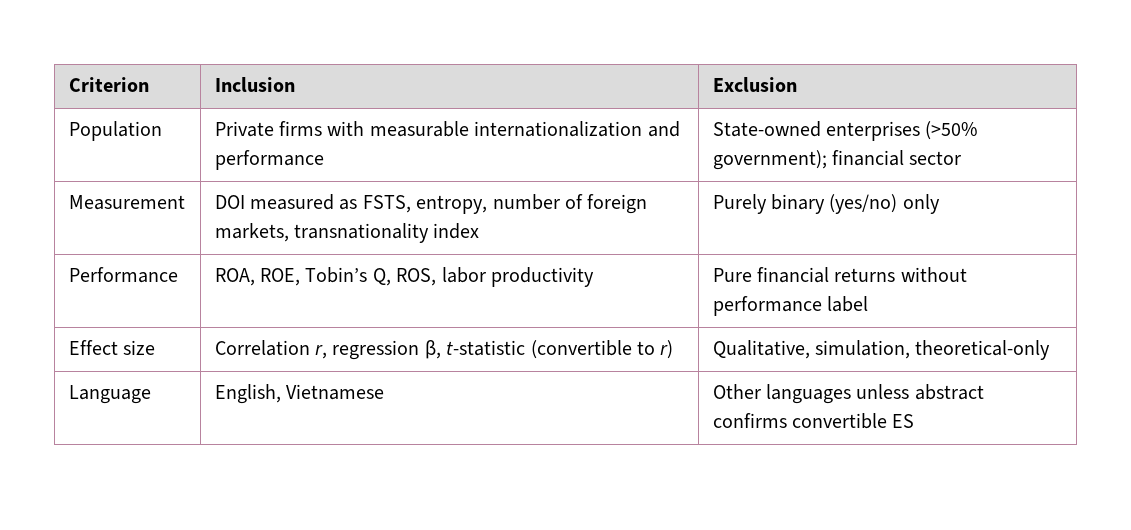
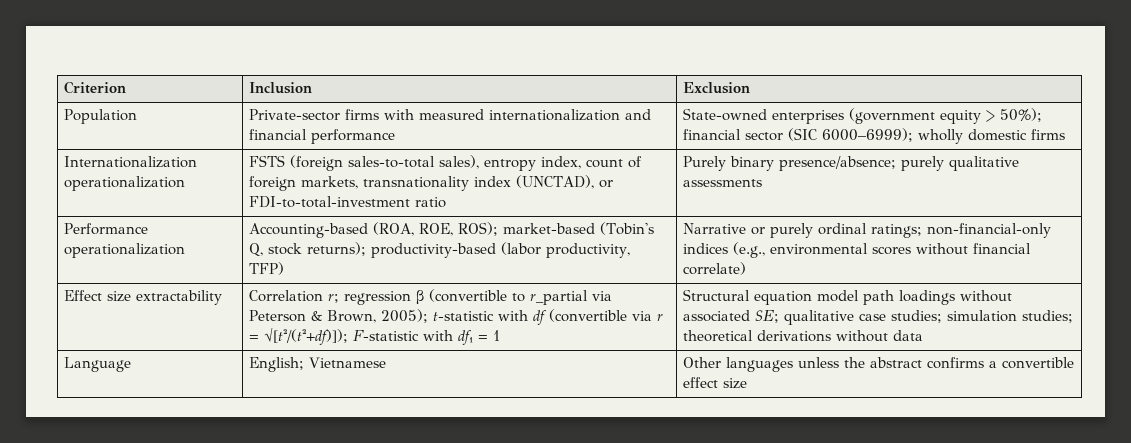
- Population | Private firms with measurable internationalization and performance | State-owned enterprises (>50% government); financial sector
- Measurement | DOI measured as FSTS, entropy, number of foreign markets, transnationality index | Purely binary (yes/no) only
- Performance | ROA, ROE, Tobin’s Q, ROS, labor productivity | Pure financial returns without performance label
+ Population | Private-sector firms with measured internationalization and financial performance | State-owned enterprises (government equity > 50%); financial sector (SIC 6000–6999); wholly domestic firms
+ Internationalization operationalization | FSTS (foreign sales-to-total sales), entropy index, count of foreign markets, transnationality index (UNCTAD), or FDI-to-total-investment ratio | Purely binary presence/absence; purely qualitative assessments
+ Performance operationalization | Accounting-based (ROA, ROE, ROS); market-based (Tobin's Q, stock returns); productivity-based (labor productivity, TFP) | Narrative or purely ordinal ratings; non-financial-only indices (e.g., environmental scores without financial correlate)
- Effect size
+ Effect size extractability
- Correlation r, regression β, t-statistic (convertible to r) | Qualitative, simulation, theoretical-only
+ Correlation r; regression β (convertible to r_partial via Peterson & Brown, 2005); t-statistic with df (convertible via r = √[t²/(t²+df)]); F-statistic with df₁ = 1 | Structural equation model path loadings without associated SE; qualitative case studies; simulation studies; theoretical derivations without data
- Language | English, Vietnamese | Other languages unless abstract confirms convertible ES
+ Language | English; Vietnamese | Other languages unless the abstract confirms a convertible effect size

